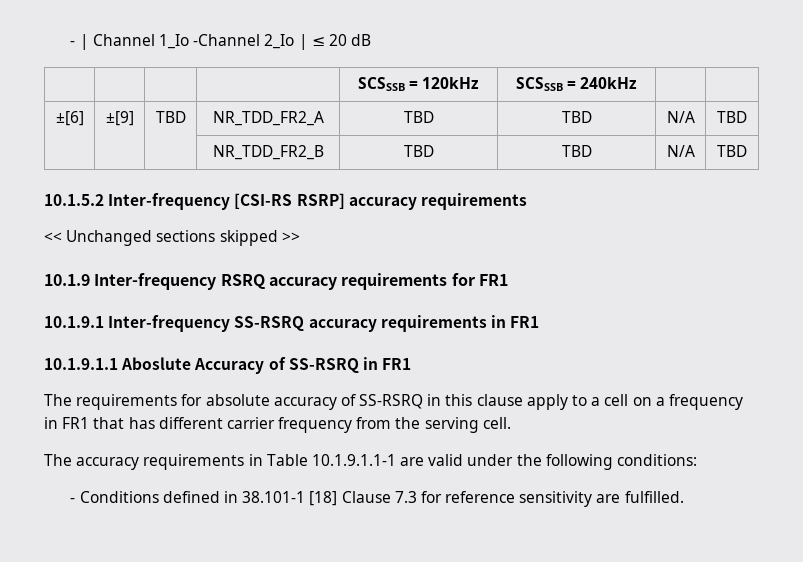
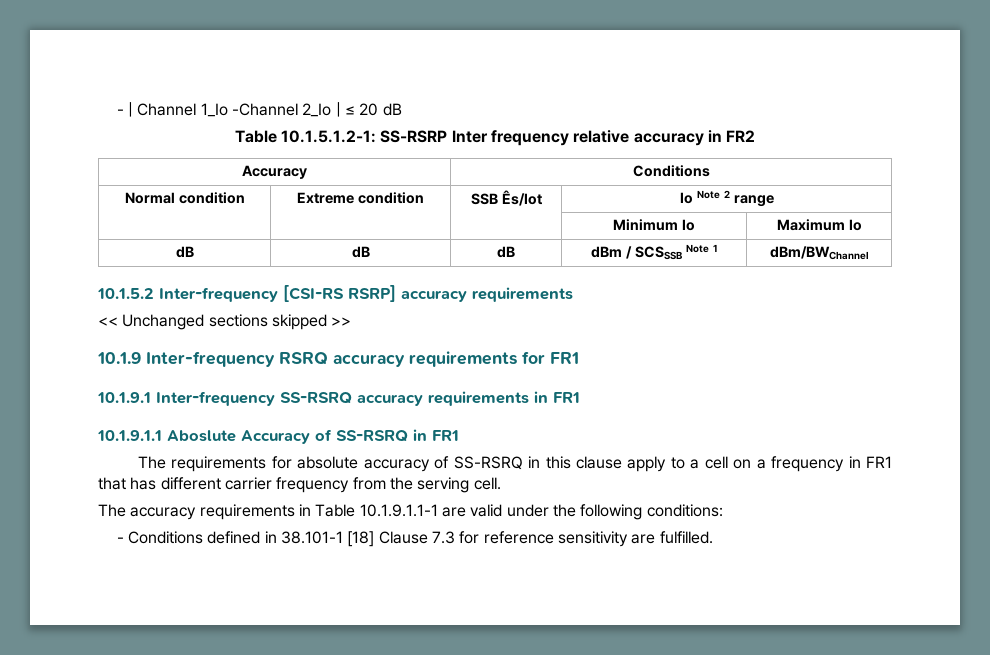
- | | | | SCSSSB = 120kHz | SCSSSB = 240kHz | |
- ±[6] | ±[9] | TBD | NR_TDD_FR2_A | TBD | TBD | N/A | TBD
- | | | NR_TDD_FR2_B | TBD | TBD | N/A | TBD
+ Table 10.1.5.1.2-1: SS-RSRP Inter frequency relative accuracy in FR2
+ Accuracy | Conditions
+ Normal condition | Extreme condition | SSB Ês/Iot | Io Note 2 range
+ | | | Minimum Io | Maximum Io
+ dB | dB | dB | dBm / SCSSSB Note 1 | dBm/BWChannel

